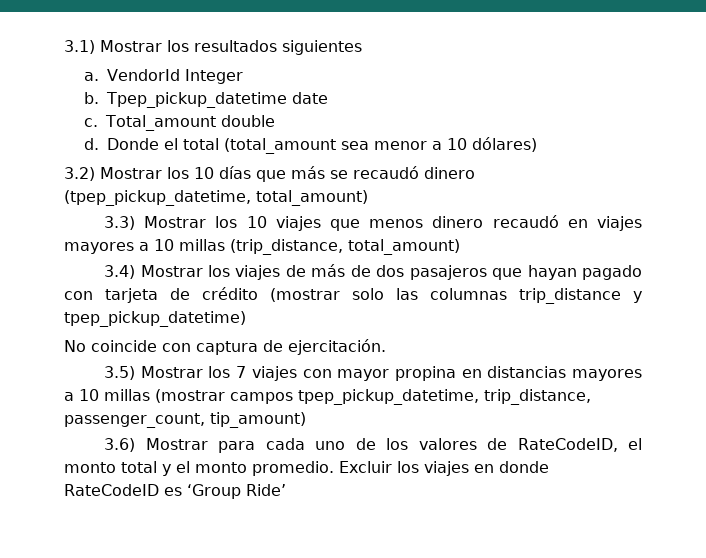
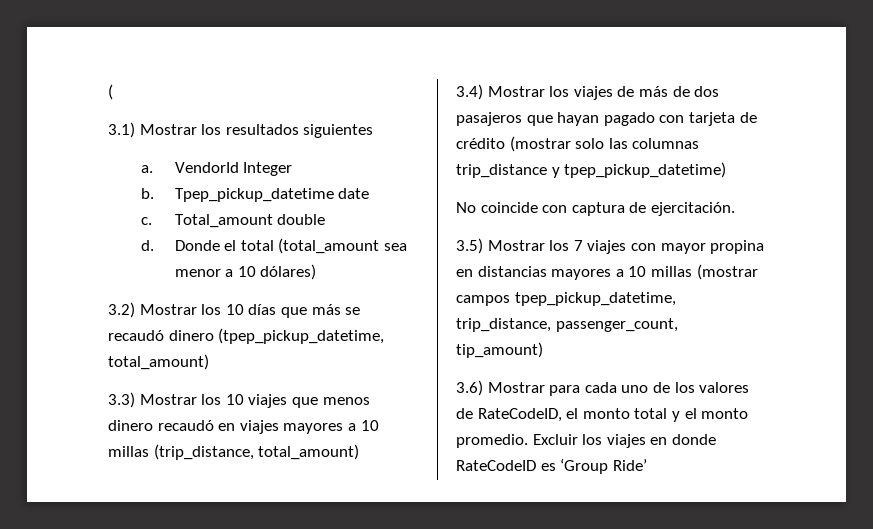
+ (

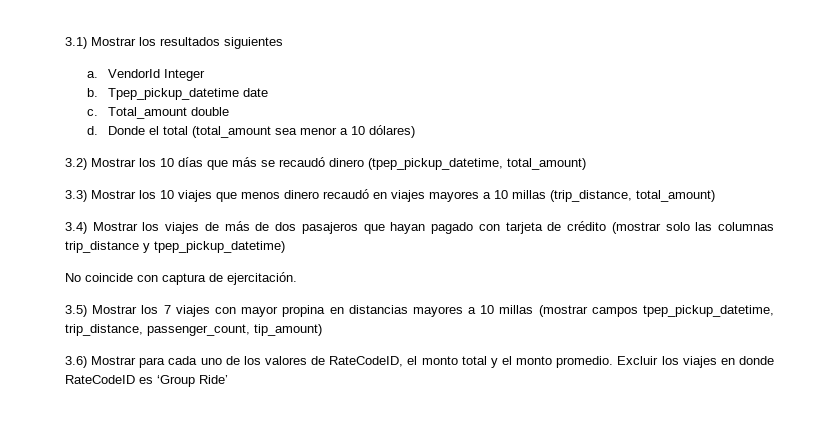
- (

